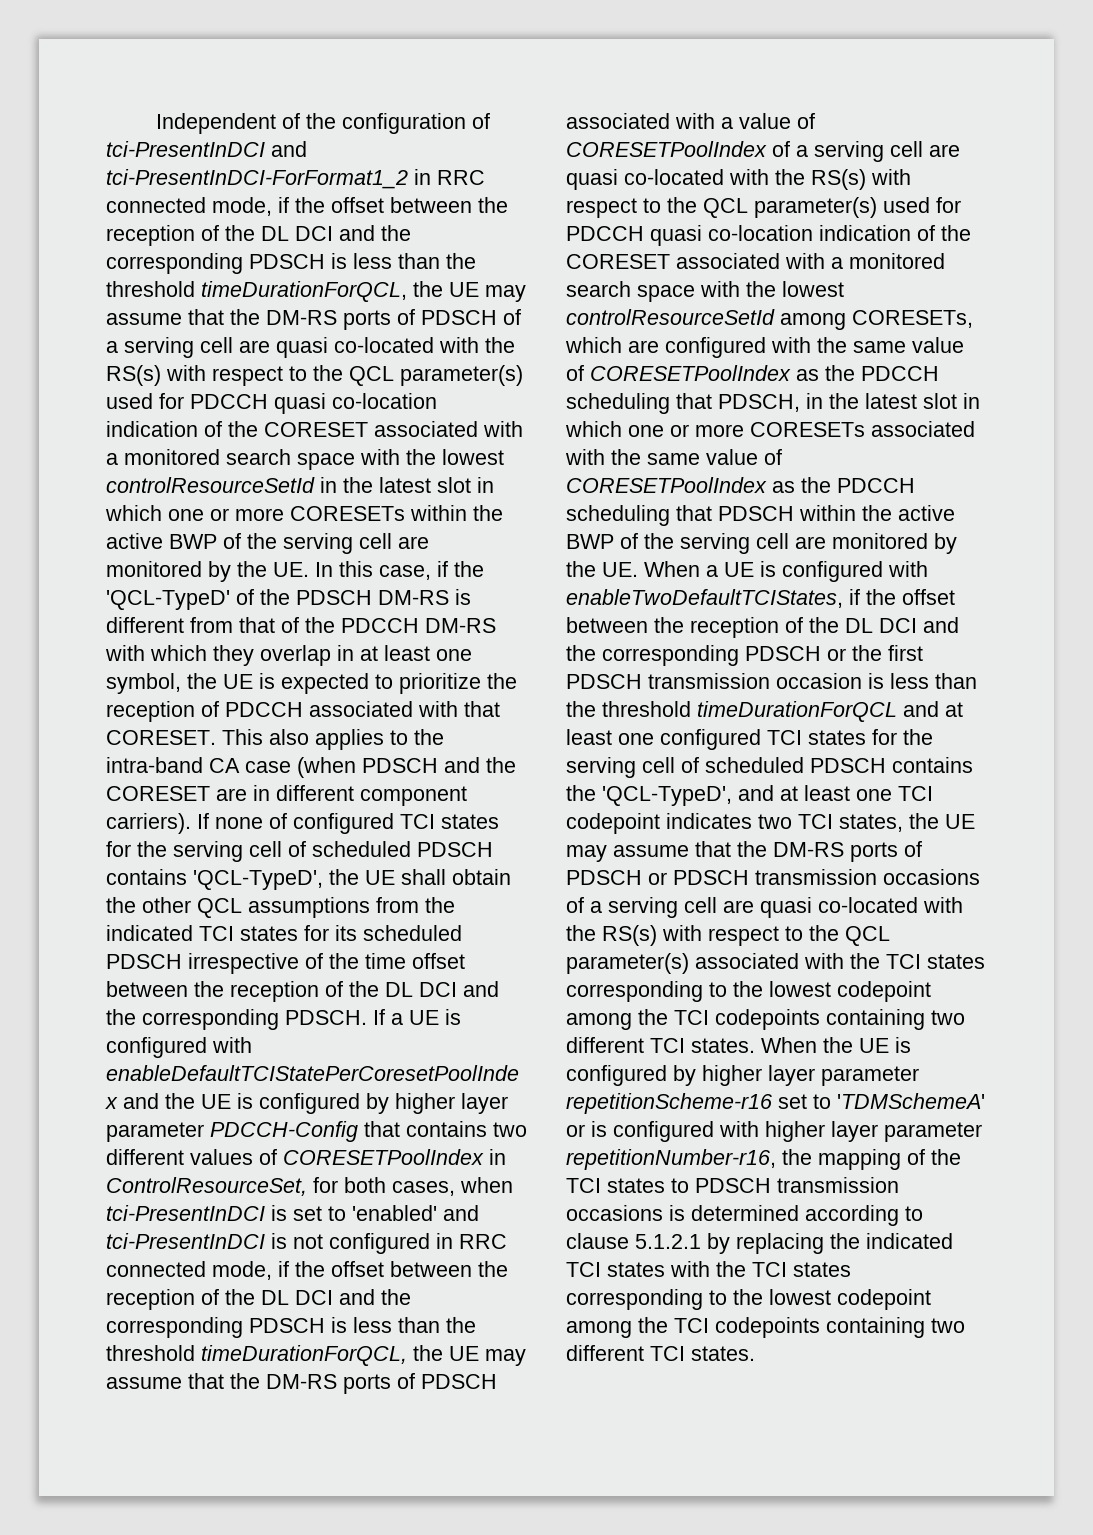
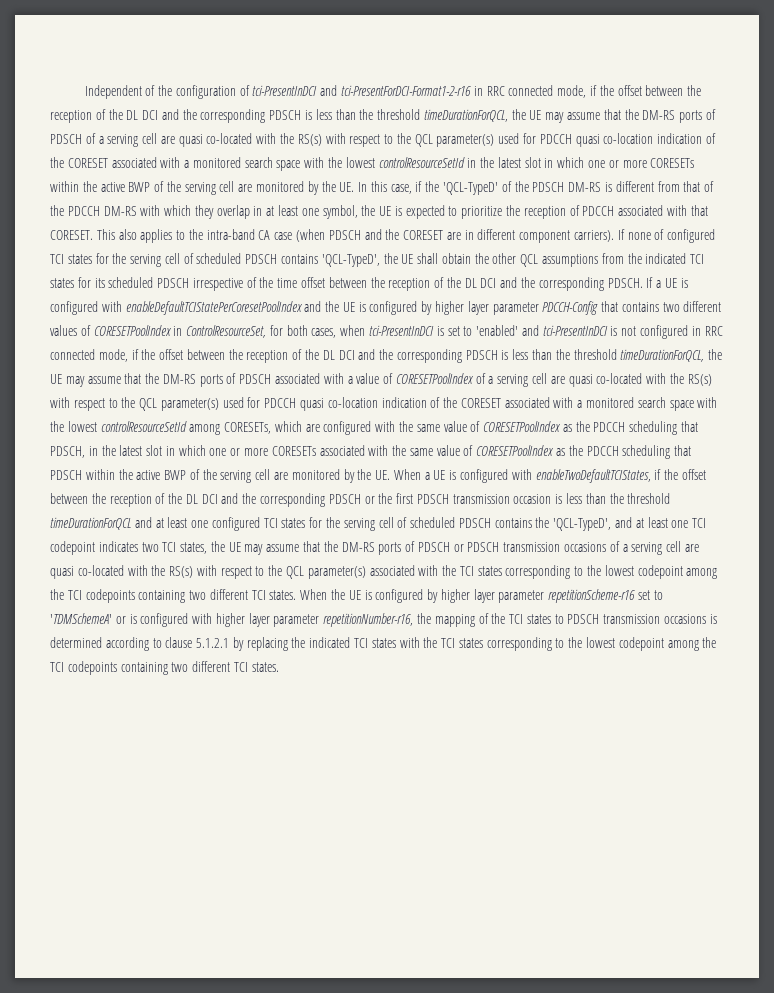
- Independent of the configuration of tci-PresentInDCI and tci-PresentInDCI-ForFormat1_2 in RRC connected mode, if the offset between the reception of the DL DCI and the corresponding PDSCH is less than the threshold timeDurationForQCL, the UE may assume that the DM-RS ports of PDSCH of a serving cell are quasi co-located with the RS(s) with respect to the QCL parameter(s) used for PDCCH quasi co-location indication of the CORESET associated with a monitored search space with the lowest controlResourceSetId in the latest slot in which one or more CORESETs within the active BWP of the serving cell are monitored by the UE. In this case, if the 'QCL-TypeD' of the PDSCH DM-RS is different from that of the PDCCH DM-RS with which they overlap in at least one symbol, the UE is expected to prioritize the reception of PDCCH associated with that CORESET.
+ Independent of the configuration of tci-PresentInDCI and tci-PresentForDCI-Format1-2-r16 in RRC connected mode, if the offset between the reception of the DL DCI and the corresponding PDSCH is less than the threshold timeDurationForQCL, the UE may assume that the DM-RS ports of PDSCH of a serving cell are quasi co-located with the RS(s) with respect to the QCL parameter(s) used for PDCCH quasi co-location indication of the CORESET associated with a monitored search space with the lowest controlResourceSetId in the latest slot in which one or more CORESETs within the active BWP of the serving cell are monitored by the UE. In this case, if the 'QCL-TypeD' of the PDSCH DM-RS is different from that of the PDCCH DM-RS with which they overlap in at least one symbol, the UE is expected to prioritize the reception of PDCCH associated with that CORESET.

